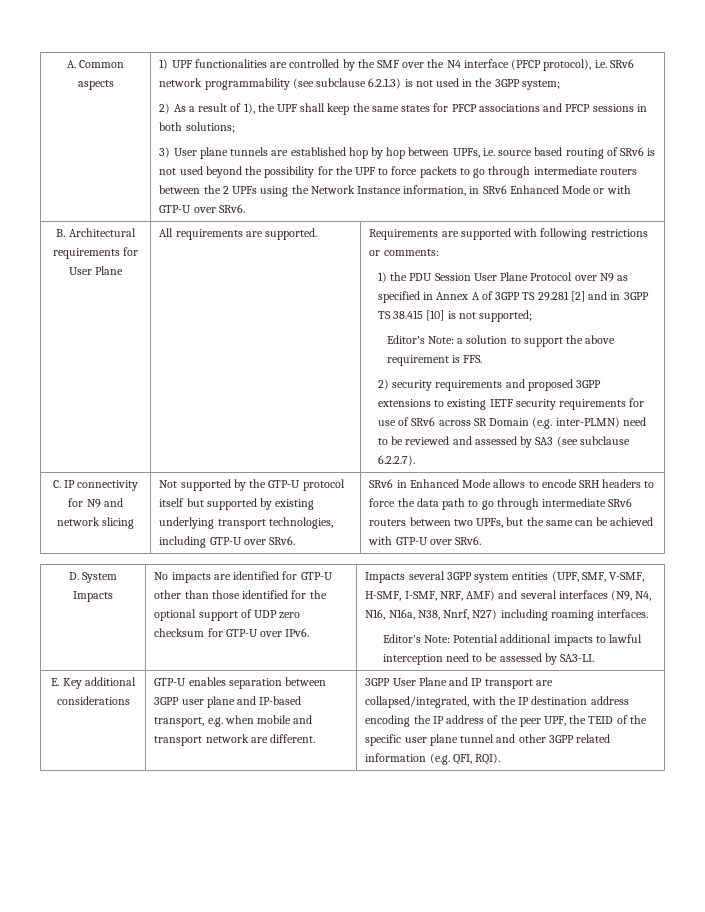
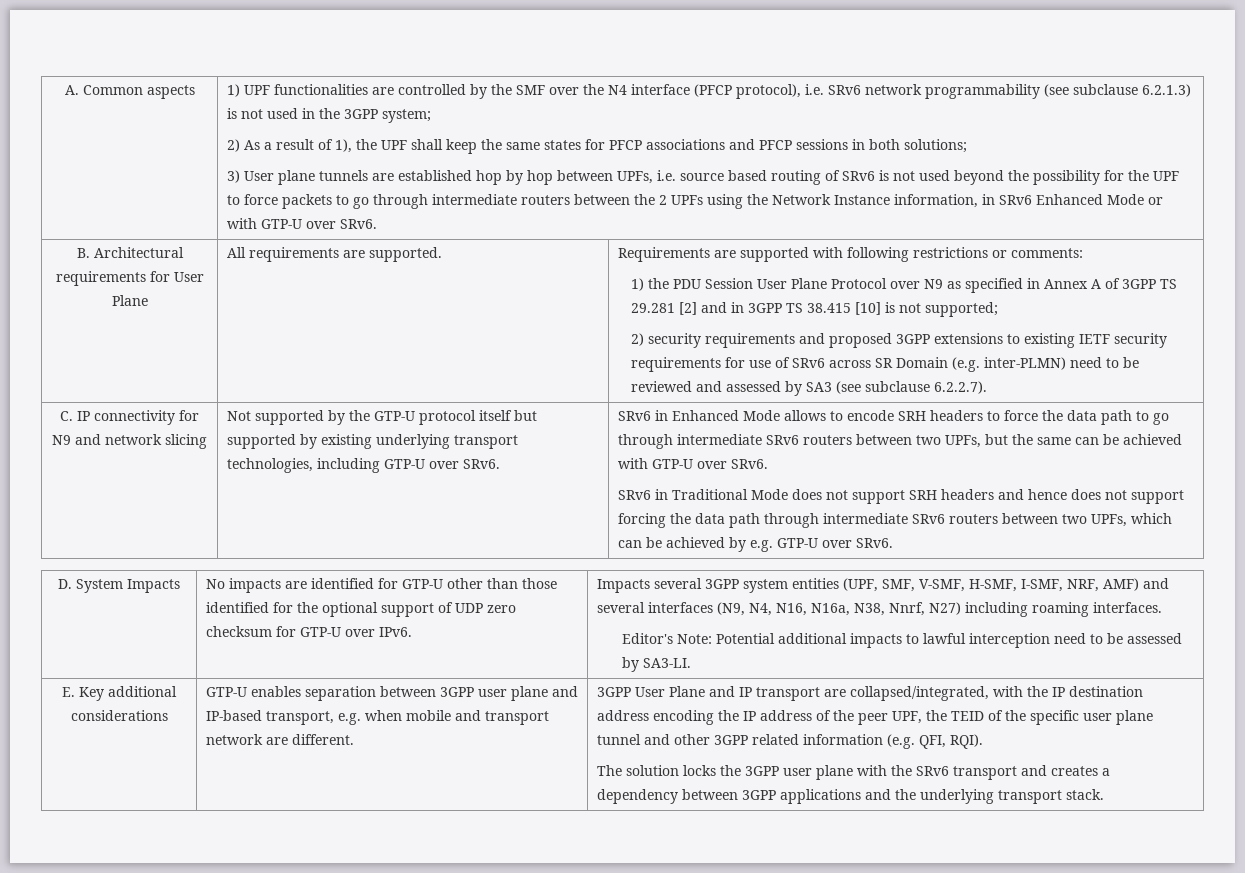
- Editor's Note: a solution to support the above requirement is FFS.
+ SRv6 in Traditional Mode does not support SRH headers and hence does not support forcing the data path through intermediate SRv6 routers between two UPFs, which can be achieved by e.g. GTP-U over SRv6.
+ The solution locks the 3GPP user plane with the SRv6 transport and creates a dependency between 3GPP applications and the underlying transport stack.

